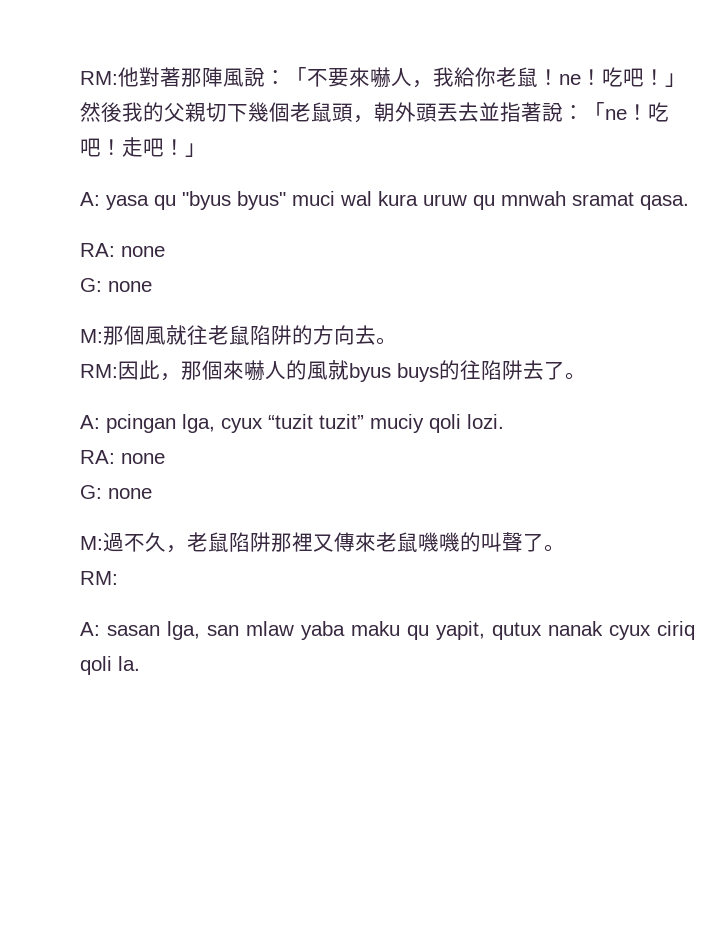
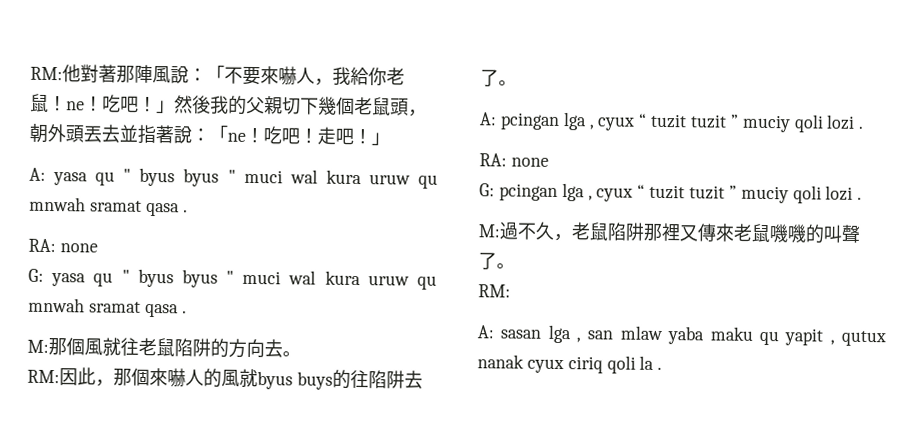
- A: yasa qu "byus byus" muci wal kura uruw qu mnwah sramat qasa.
+ A: yasa qu " byus byus " muci wal kura uruw qu mnwah sramat qasa .
  RA: none
- G: none
+ G: yasa qu " byus byus " muci wal kura uruw qu mnwah sramat qasa .
- A: pcingan lga, cyux “tuzit tuzit” muciy qoli lozi.
+ A: pcingan lga , cyux “ tuzit tuzit ” muciy qoli lozi .
  RA: none
- G: none
+ G: pcingan lga , cyux “ tuzit tuzit ” muciy qoli lozi .
- A: sasan lga, san mlaw yaba maku qu yapit, qutux nanak cyux ciriq qoli la.
+ A: sasan lga , san mlaw yaba maku qu yapit , qutux nanak cyux ciriq qoli la .

